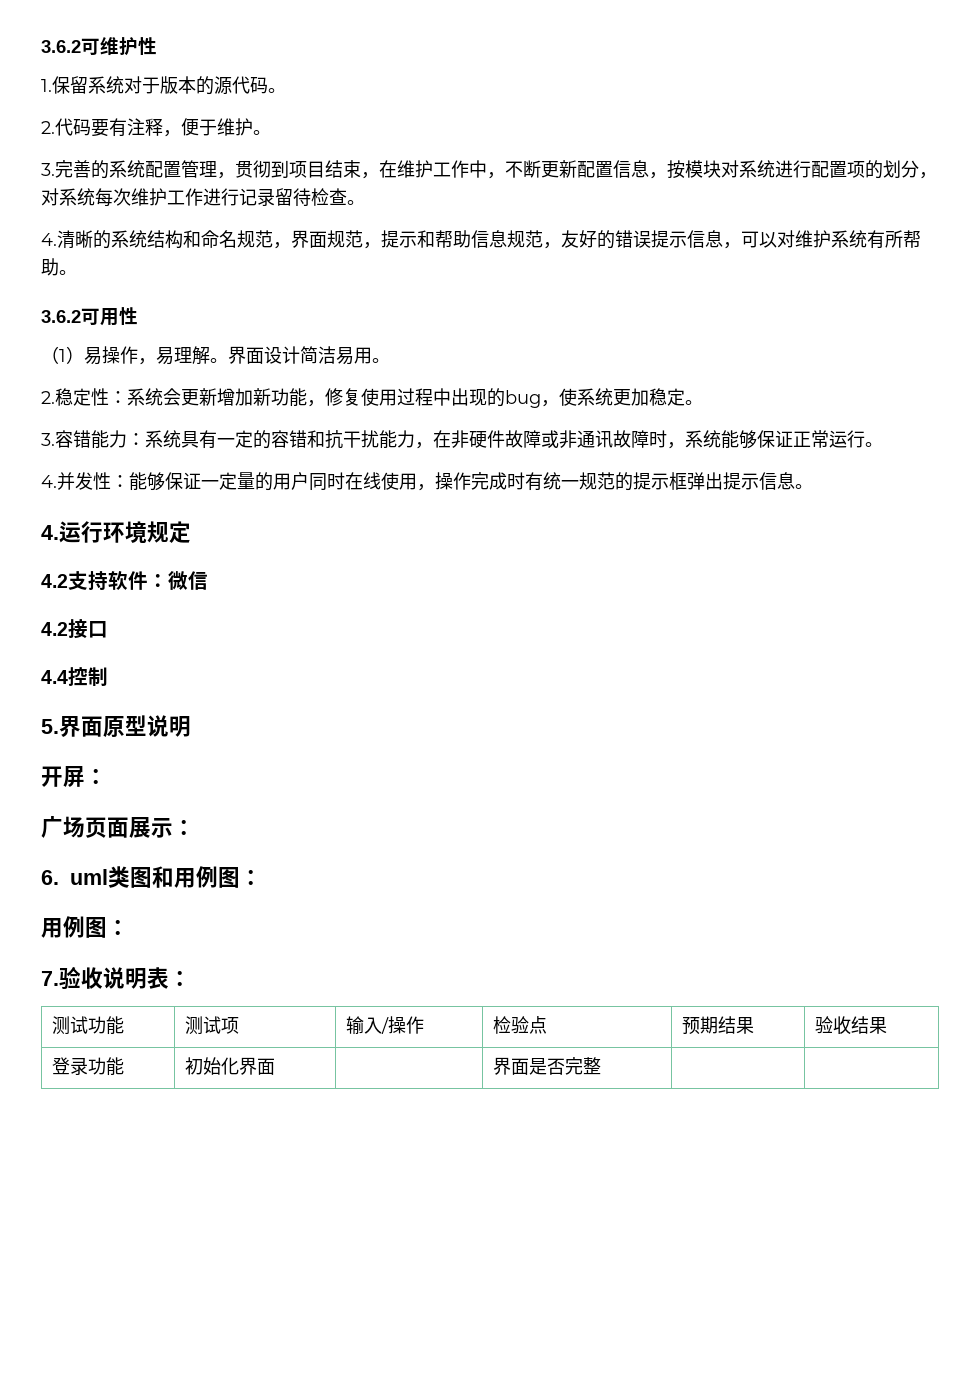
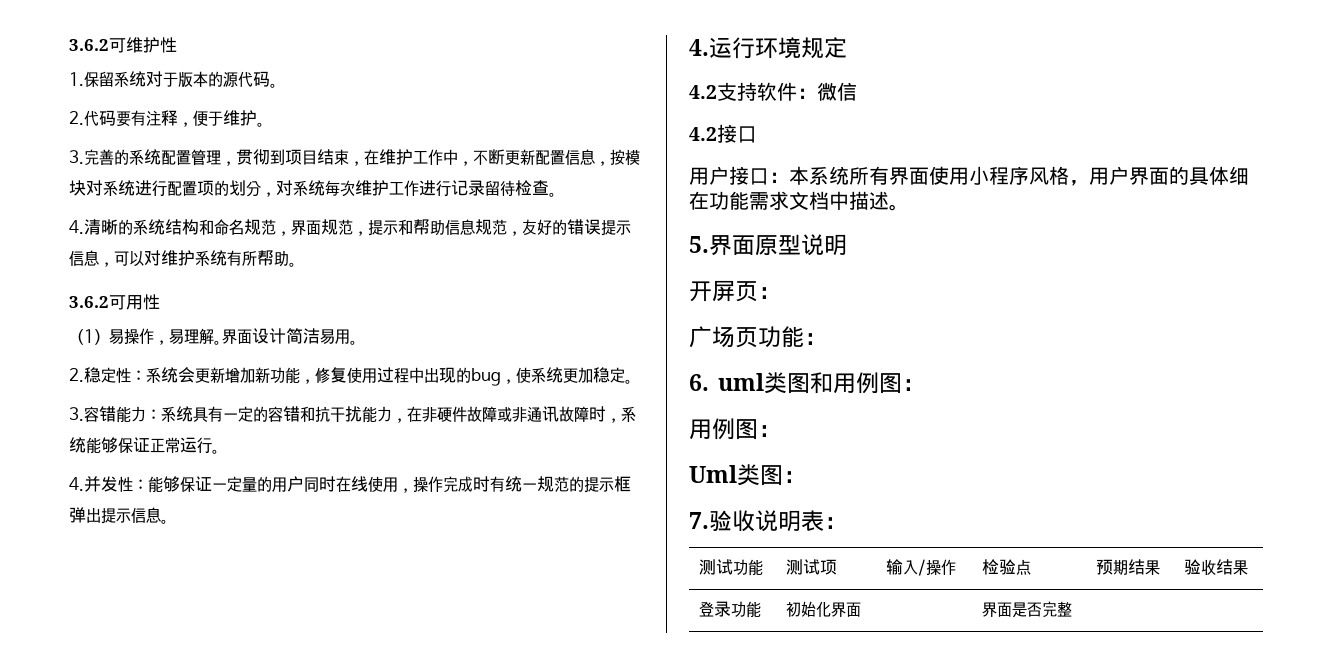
- 4.4控制
+ 用户接口：本系统所有界面使用小程序风格，用户界面的具体细在功能需求文档中描述。
- 开屏：
+ 开屏页：
- 广场页面展示：
+ 广场页功能：
+ Uml类图：

